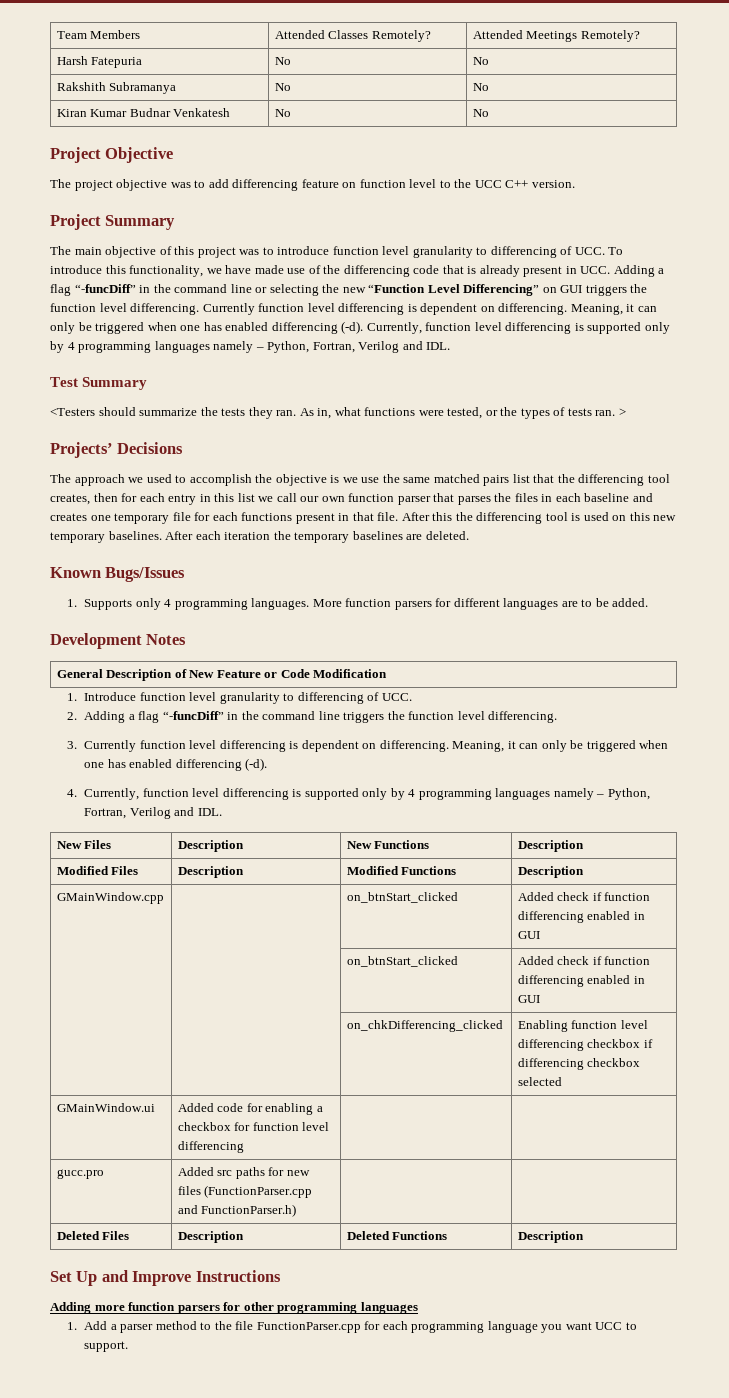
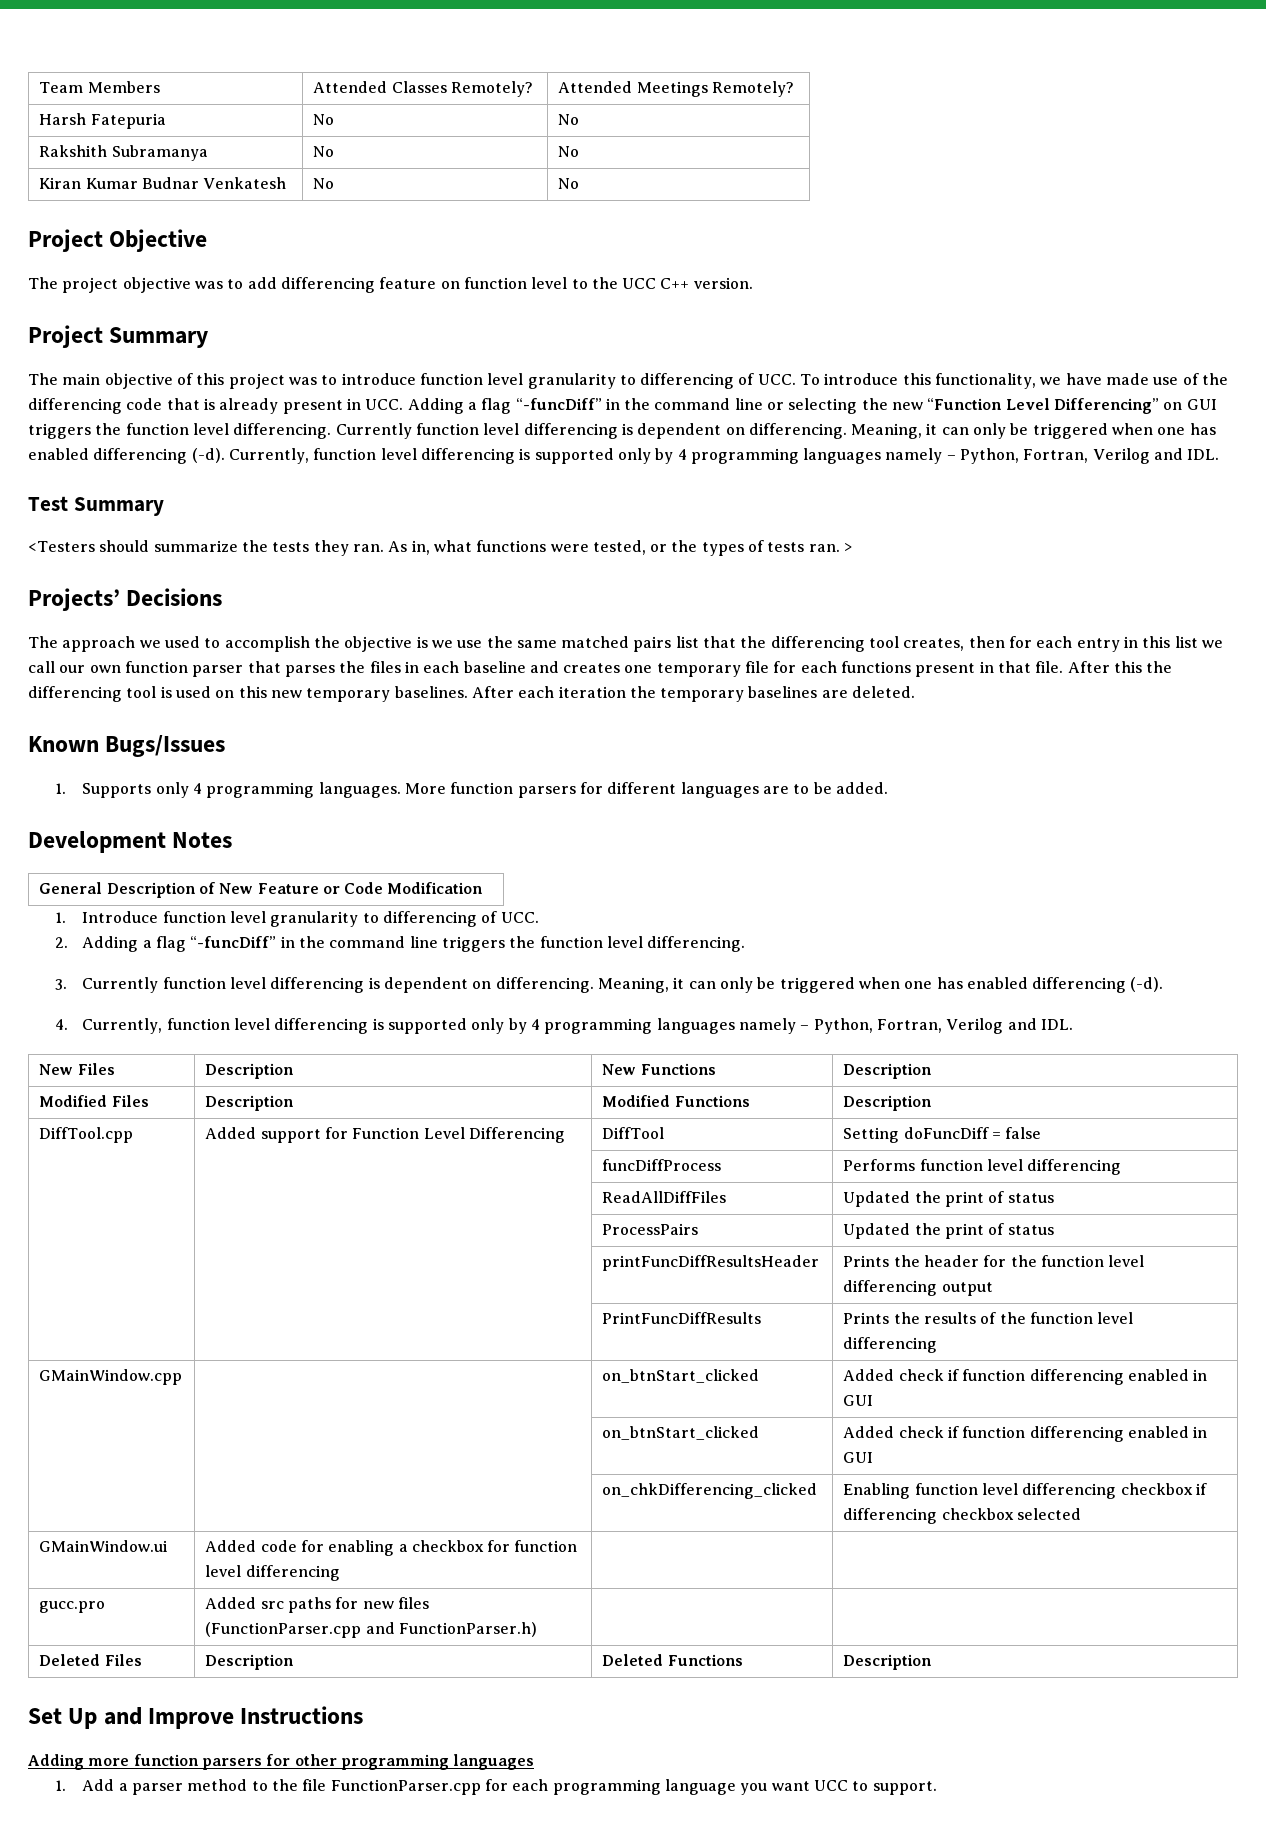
+ DiffTool.cpp | Added support for Function Level Differencing | DiffTool | Setting doFuncDiff = false
+ | | funcDiffProcess | Performs function level differencing
+ | | ReadAllDiffFiles | Updated the print of status
+ | | ProcessPairs | Updated the print of status
+ | | printFuncDiffResultsHeader | Prints the header for the function level differencing output
+ | | PrintFuncDiffResults | Prints the results of the function level differencing

